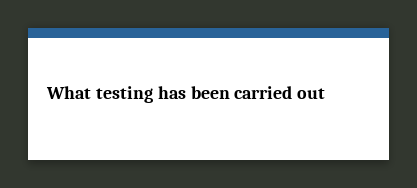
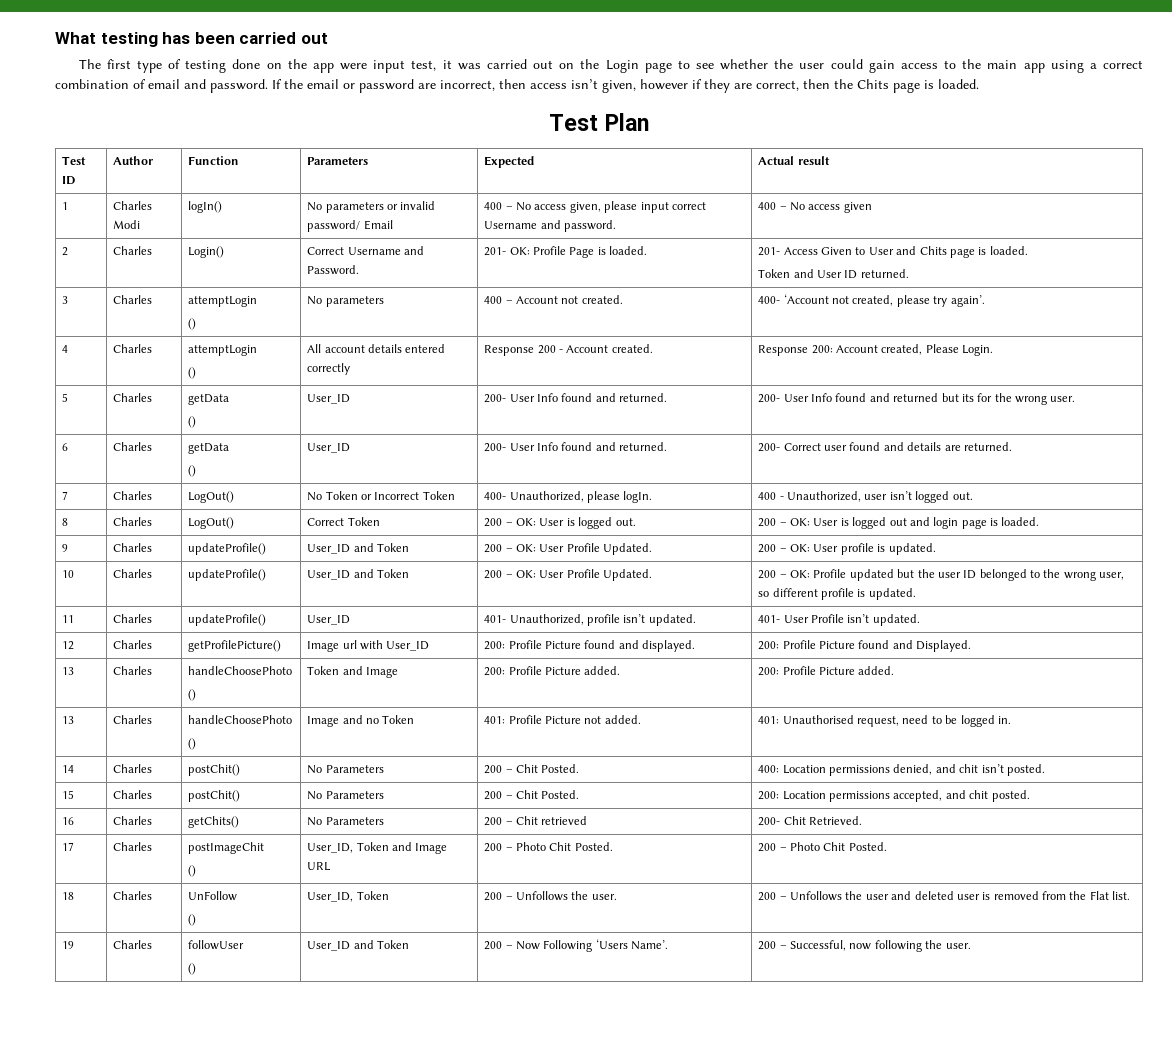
+ The first type of testing done on the app were input test, it was carried out on the Login page to see whether the user could gain access to the main app using a correct combination of email and password. If the email or password are incorrect, then access isn’t given, however if they are correct, then the Chits page is loaded.
+ Test Plan
+ Test ID | Author | Function | Parameters | Expected | Actual result
+ 1 | Charles Modi | logIn() | No parameters or invalid password/ Email | 400 – No access given, please input correct Username and password. | 400 – No access given
+ 2 | Charles | Login() | Correct Username and Password. | 201- OK: Profile Page is loaded. | 201- Access Given to User and Chits page is loaded.
+ Token and User ID returned.
+ 3 | Charles | attemptLogin
+ () | No parameters | 400 – Account not created. | 400- ‘Account not created, please try again’.
+ 4 | Charles | attemptLogin
+ () | All account details entered correctly | Response 200 - Account created. | Response 200: Account created, Please Login.
+ 5 | Charles | getData
+ () | User_ID | 200- User Info found and returned. | 200- User Info found and returned but its for the wrong user.
+ 6 | Charles | getData
+ () | User_ID | 200- User Info found and returned. | 200- Correct user found and details are returned.
+ 7 | Charles | LogOut() | No Token or Incorrect Token | 400- Unauthorized, please logIn. | 400 - Unauthorized, user isn’t logged out.
+ 8 | Charles | LogOut() | Correct Token | 200 – OK: User is logged out. | 200 – OK: User is logged out and login page is loaded.
+ 9 | Charles | updateProfile() | User_ID and Token | 200 – OK: User Profile Updated. | 200 – OK: User profile is updated.
+ 10 | Charles | updateProfile() | User_ID and Token | 200 – OK: User Profile Updated. | 200 – OK: Profile updated but the user ID belonged to the wrong user, so different profile is updated.
+ 11 | Charles | updateProfile() | User_ID | 401- Unauthorized, profile isn’t updated. | 401- User Profile isn’t updated.
+ 12 | Charles | getProfilePicture() | Image url with User_ID | 200: Profile Picture found and displayed. | 200: Profile Picture found and Displayed.
+ 13 | Charles | handleChoosePhoto
+ () | Token and Image | 200: Profile Picture added. | 200: Profile Picture added.
+ 13 | Charles | handleChoosePhoto
+ () | Image and no Token | 401: Profile Picture not added. | 401: Unauthorised request, need to be logged in.
+ 14 | Charles | postChit() | No Parameters | 200 – Chit Posted. | 400: Location permissions denied, and chit isn’t posted.
+ 15 | Charles | postChit() | No Parameters | 200 – Chit Posted. | 200: Location permissions accepted, and chit posted.
+ 16 | Charles | getChits() | No Parameters | 200 – Chit retrieved | 200- Chit Retrieved.
+ 17 | Charles | postImageChit
+ () | User_ID, Token and Image URL | 200 – Photo Chit Posted. | 200 – Photo Chit Posted.
+ 18 | Charles | UnFollow
+ () | User_ID, Token | 200 – Unfollows the user. | 200 – Unfollows the user and deleted user is removed from the Flat list.
+ 19 | Charles | followUser
+ () | User_ID and Token | 200 – Now Following ‘Users Name’. | 200 – Successful, now following the user.

